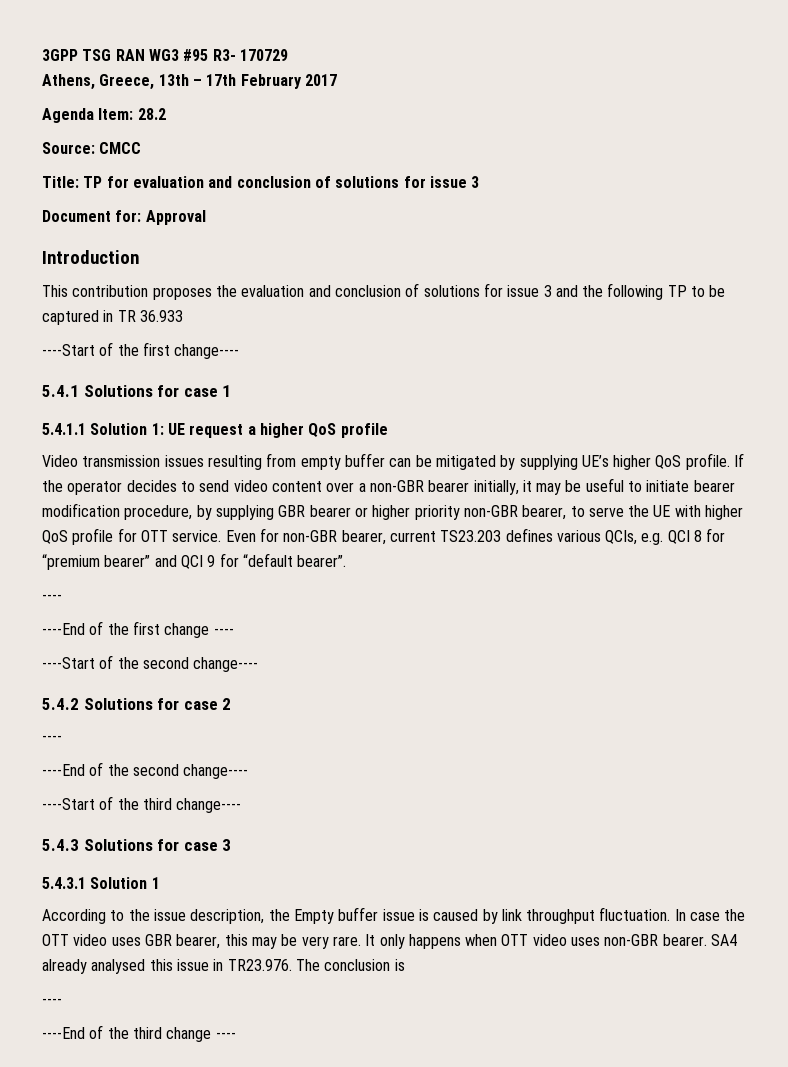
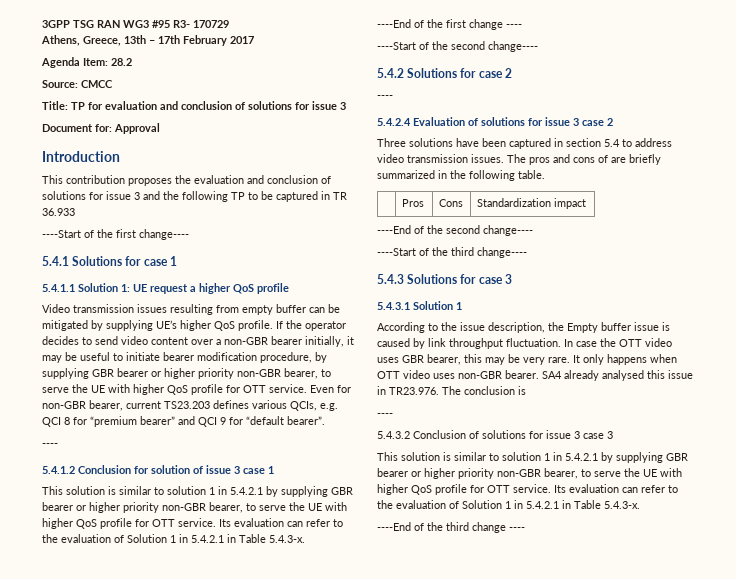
+ 5.4.1.2 Conclusion for solution of issue 3 case 1
+ This solution is similar to solution 1 in 5.4.2.1 by supplying GBR bearer or higher priority non-GBR bearer, to serve the UE with higher QoS profile for OTT service. Its evaluation can refer to the evaluation of Solution 1 in 5.4.2.1 in Table 5.4.3-x.
+ 5.4.2.4 Evaluation of solutions for issue 3 case 2
+ Three solutions have been captured in section 5.4 to address video transmission issues. The pros and cons of are briefly summarized in the following table.
+ | Pros | Cons | Standardization impact
+ 5.4.3.2 Conclusion of solutions for issue 3 case 3
+ This solution is similar to solution 1 in 5.4.2.1 by supplying GBR bearer or higher priority non-GBR bearer, to serve the UE with higher QoS profile for OTT service. Its evaluation can refer to the evaluation of Solution 1 in 5.4.2.1 in Table 5.4.3-x.

